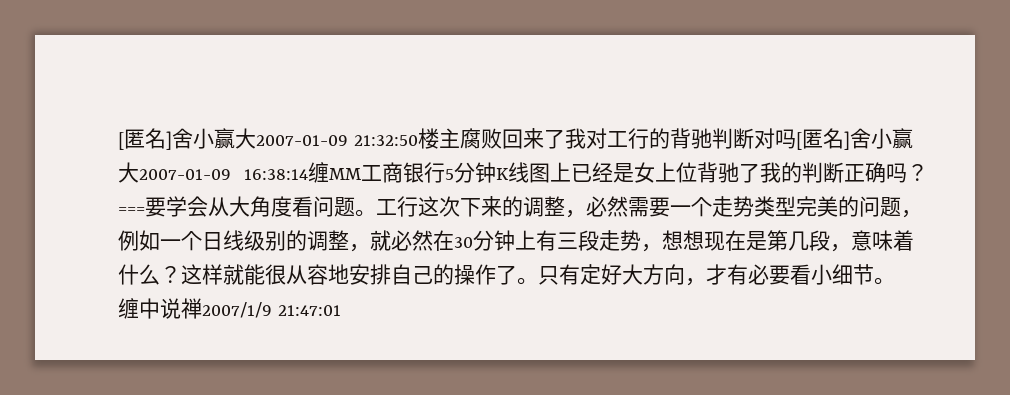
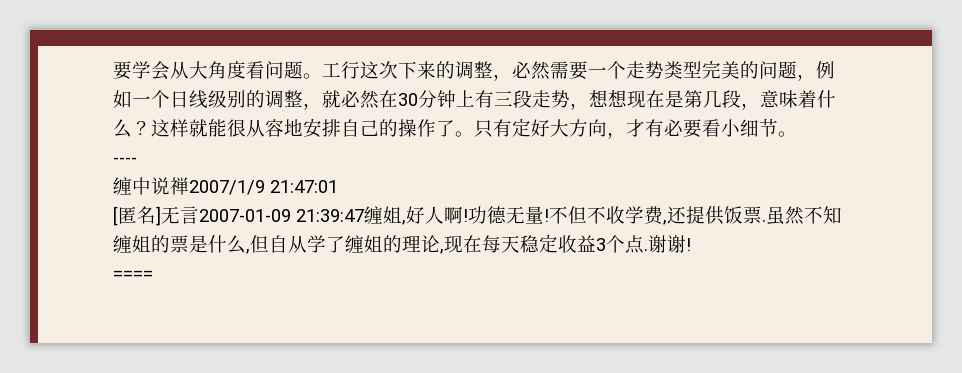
- [匿名]舍小赢大2007-01-09 21:32:50楼主腐败回来了我对工行的背驰判断对吗[匿名]舍小赢大2007-01-09 16:38:14缠MM工商银行5分钟K线图上已经是女上位背驰了我的判断正确吗？===要学会从大角度看问题。
+ 要学会从大角度看问题。
+ ----
+ [匿名]无言2007-01-09 21:39:47缠姐,好人啊!功德无量!不但不收学费,还提供饭票.虽然不知缠姐的票是什么,但自从学了缠姐的理论,现在每天稳定收益3个点.谢谢!
+ ====

